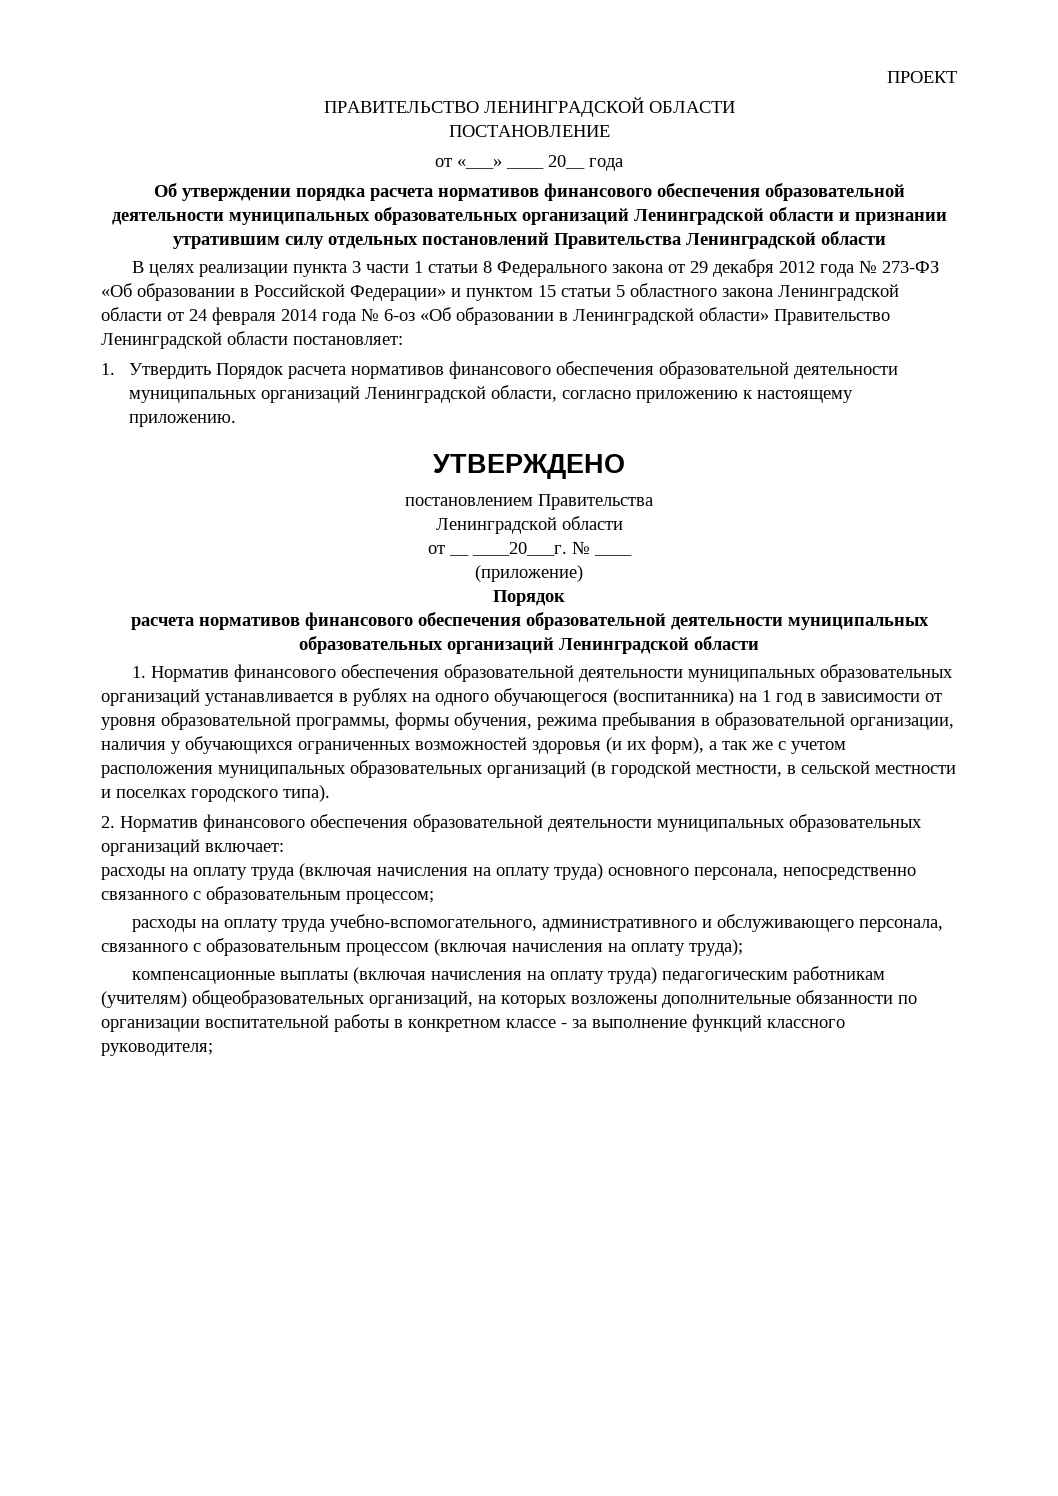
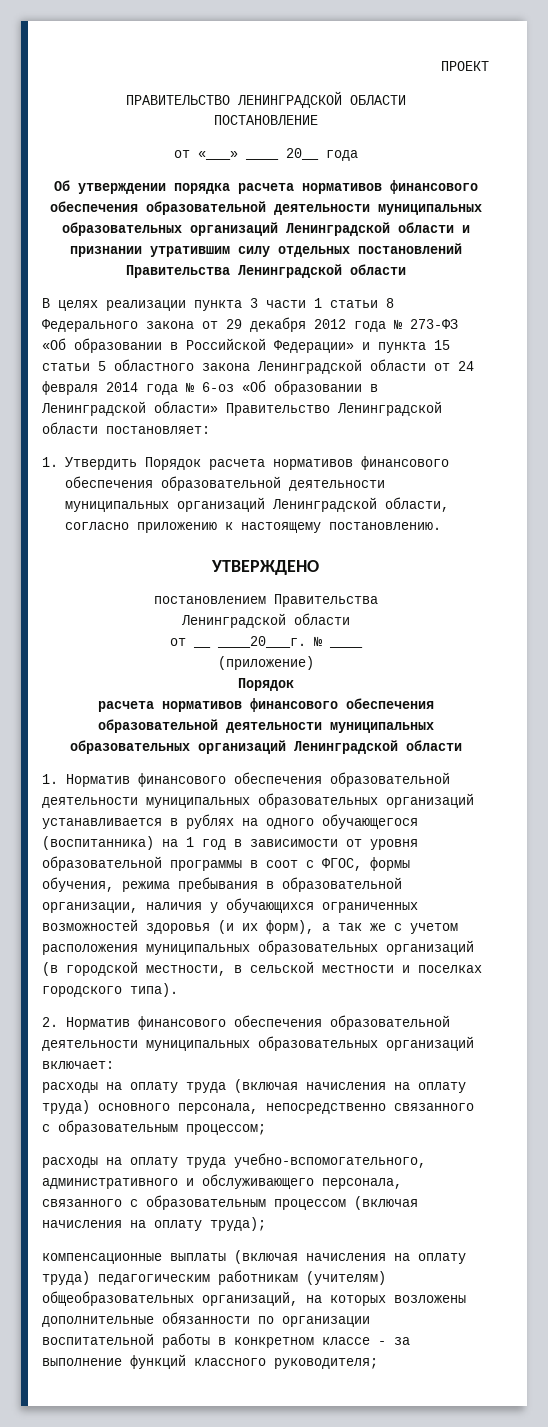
- В целях реализации пункта 3 части 1 статьи 8 Федерального закона от 29 декабря 2012 года № 273-ФЗ «Об образовании в Российской Федерации» и пунктом 15 статьи 5 областного закона Ленинградской области от 24 февраля 2014 года № 6-оз «Об образовании в Ленинградской области» Правительство Ленинградской области постановляет:
+ В целях реализации пункта 3 части 1 статьи 8 Федерального закона от 29 декабря 2012 года № 273-ФЗ «Об образовании в Российской Федерации» и пункта 15 статьи 5 областного закона Ленинградской области от 24 февраля 2014 года № 6-оз «Об образовании в Ленинградской области» Правительство Ленинградской области постановляет:
- 1. Утвердить Порядок расчета нормативов финансового обеспечения образовательной деятельности муниципальных организаций Ленинградской области, согласно приложению к настоящему приложению.
+ 1. Утвердить Порядок расчета нормативов финансового обеспечения образовательной деятельности муниципальных организаций Ленинградской области, согласно приложению к настоящему постановлению.
- 1. Норматив финансового обеспечения образовательной деятельности муниципальных образовательных организаций устанавливается в рублях на одного обучающегося (воспитанника) на 1 год в зависимости от уровня образовательной программы, формы обучения, режима пребывания в образовательной организации, наличия у обучающихся ограниченных возможностей здоровья (и их форм), а так же с учетом расположения муниципальных образовательных организаций (в городской местности, в сельской местности и поселках городского типа).
+ 1. Норматив финансового обеспечения образовательной деятельности муниципальных образовательных организаций устанавливается в рублях на одного обучающегося (воспитанника) на 1 год в зависимости от уровня образовательной программы в соот с ФГОС, формы обучения, режима пребывания в образовательной организации, наличия у обучающихся ограниченных возможностей здоровья (и их форм), а так же с учетом расположения муниципальных образовательных организаций (в городской местности, в сельской местности и поселках городского типа).

